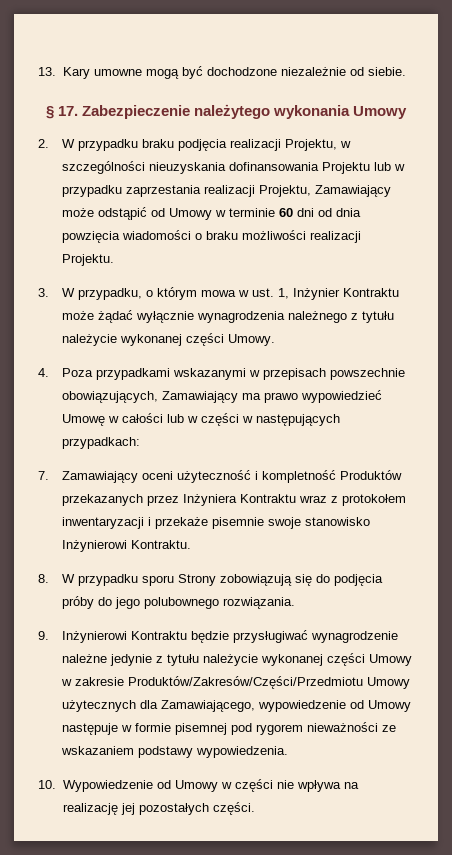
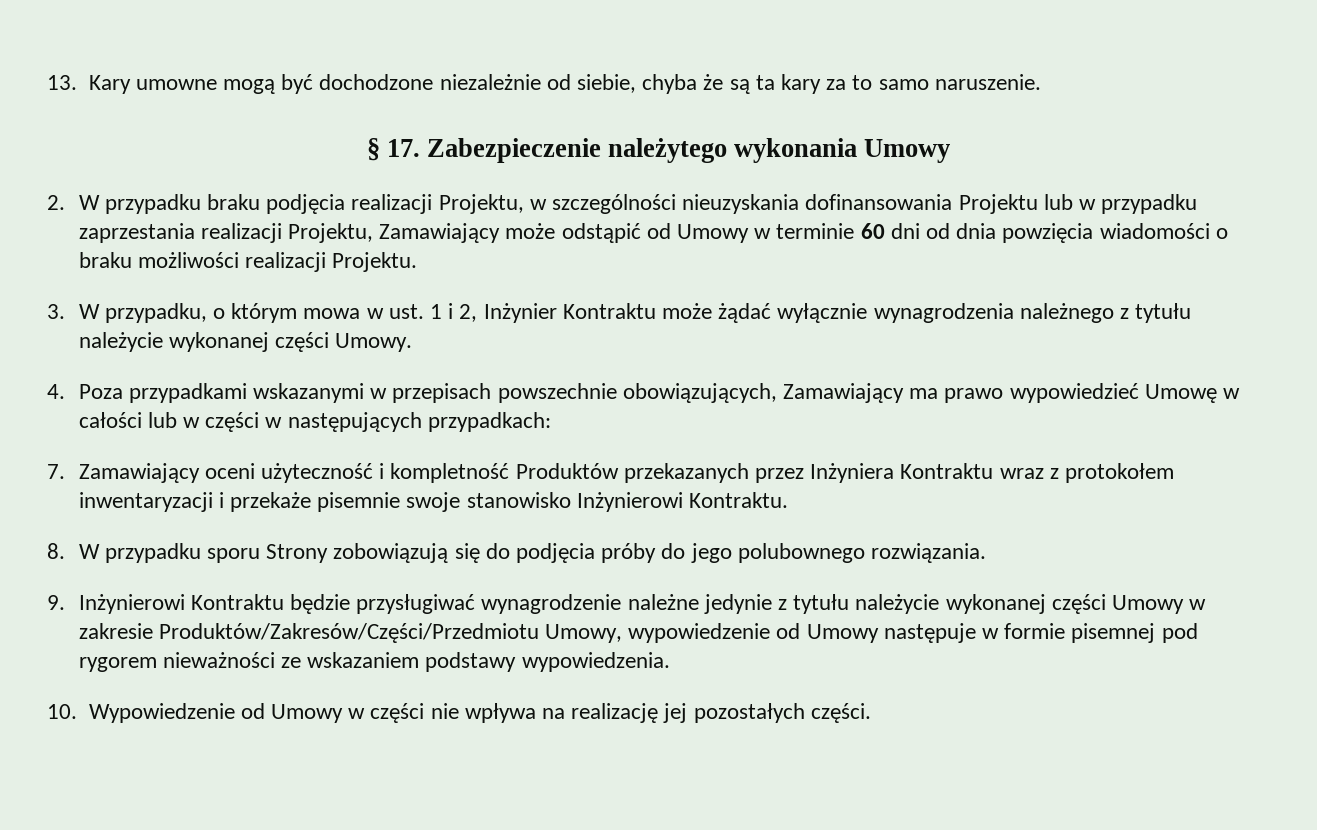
- 13. Kary umowne mogą być dochodzone niezależnie od siebie.
+ 13. Kary umowne mogą być dochodzone niezależnie od siebie, chyba że są ta kary za to samo naruszenie.
- 3. W przypadku, o którym mowa w ust. 1, Inżynier Kontraktu może żądać wyłącznie wynagrodzenia należnego z tytułu należycie wykonanej części Umowy.
+ 3. W przypadku, o którym mowa w ust. 1 i 2, Inżynier Kontraktu może żądać wyłącznie wynagrodzenia należnego z tytułu należycie wykonanej części Umowy.
- 9. Inżynierowi Kontraktu będzie przysługiwać wynagrodzenie należne jedynie z tytułu należycie wykonanej części Umowy w zakresie Produktów/Zakresów/Części/Przedmiotu Umowy użytecznych dla Zamawiającego, wypowiedzenie od Umowy następuje w formie pisemnej pod rygorem nieważności ze wskazaniem podstawy wypowiedzenia.
+ 9. Inżynierowi Kontraktu będzie przysługiwać wynagrodzenie należne jedynie z tytułu należycie wykonanej części Umowy w zakresie Produktów/Zakresów/Części/Przedmiotu Umowy, wypowiedzenie od Umowy następuje w formie pisemnej pod rygorem nieważności ze wskazaniem podstawy wypowiedzenia.

